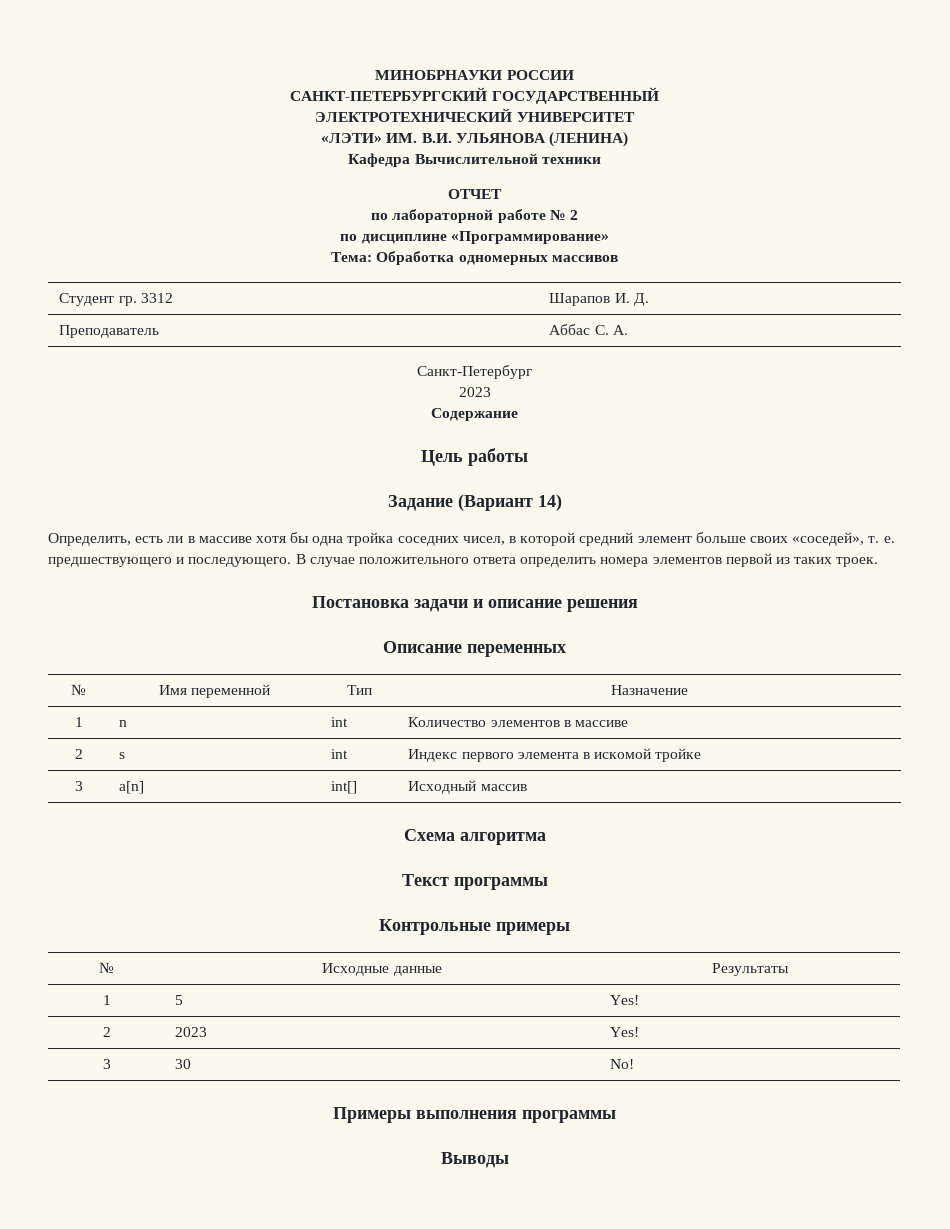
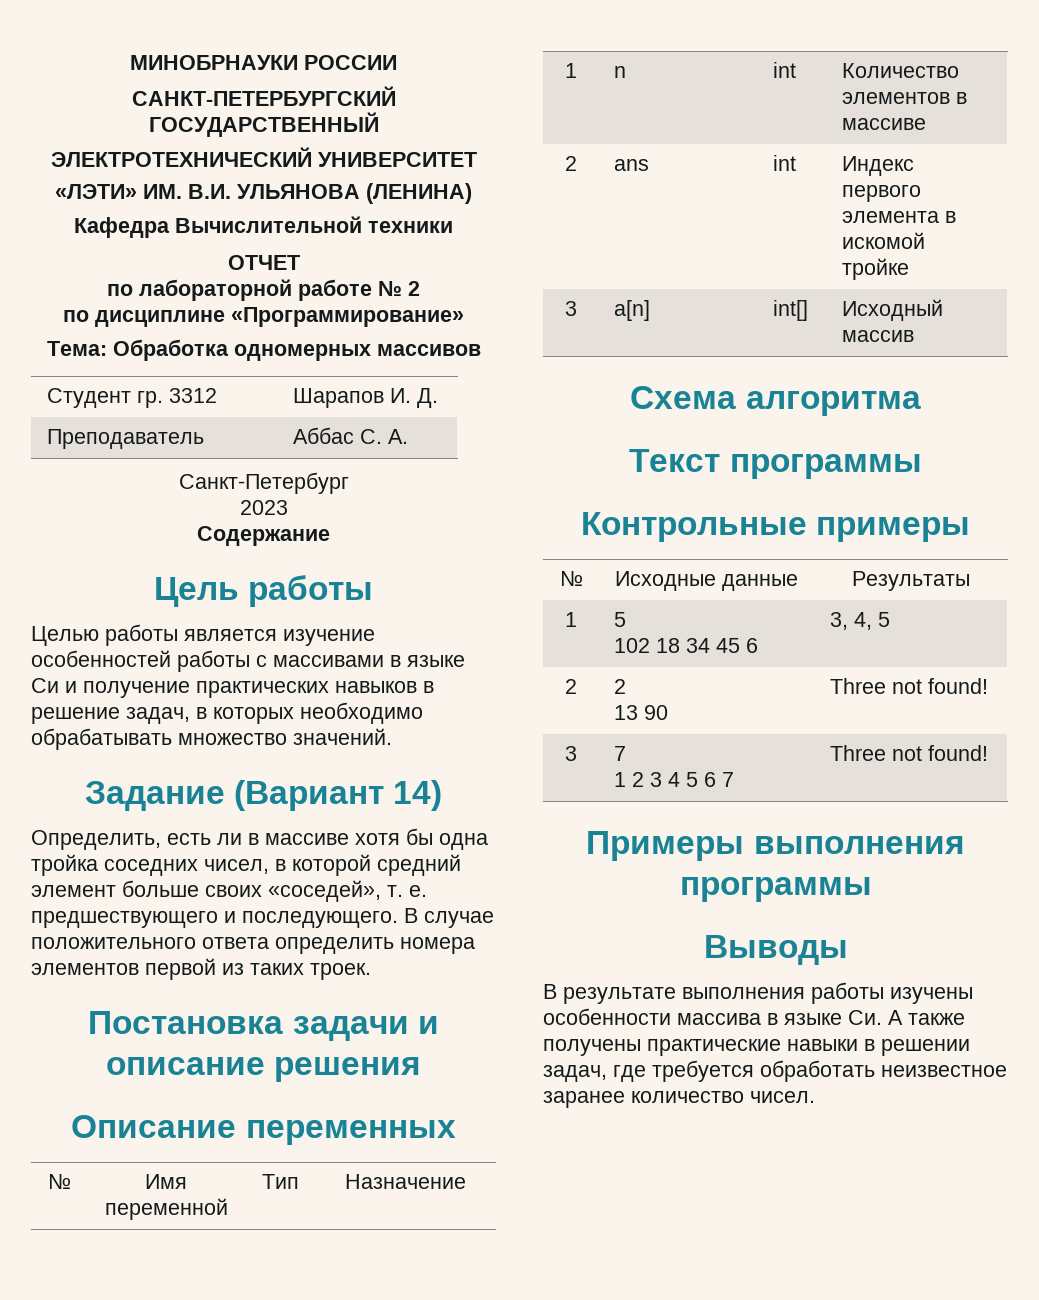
+ Целью работы является изучение особенностей работы с массивами в языке Си и получение практических навыков в решение задач, в которых необходимо обрабатывать множество значений.
- 2 | s | int | Индекс первого элемента в искомой тройке
+ 2 | ans | int | Индекс первого элемента в искомой тройке
- 1 | 5 | Yes!
- 2 | 2023 | Yes!
- 3 | 30 | No!
+ 1 | 5
+ 102 18 34 45 6 | 3, 4, 5
+ 2 | 2
+ 13 90 | Three not found!
+ 3 | 7
+ 1 2 3 4 5 6 7 | Three not found!
  Примеры выполнения программы
  Выводы
+ В результате выполнения работы изучены особенности массива в языке Си. А также получены практические навыки в решении задач, где требуется обработать неизвестное заранее количество чисел.

